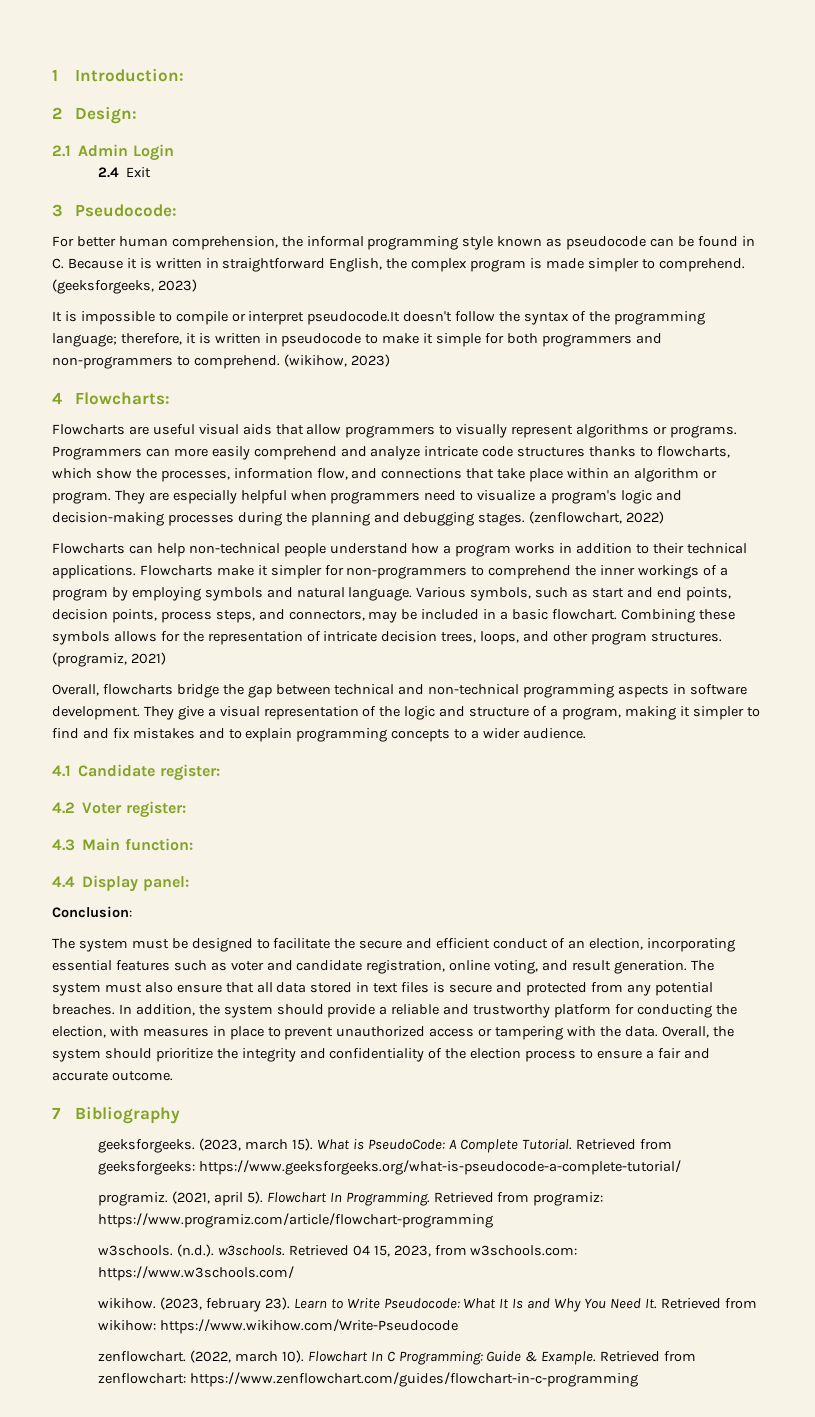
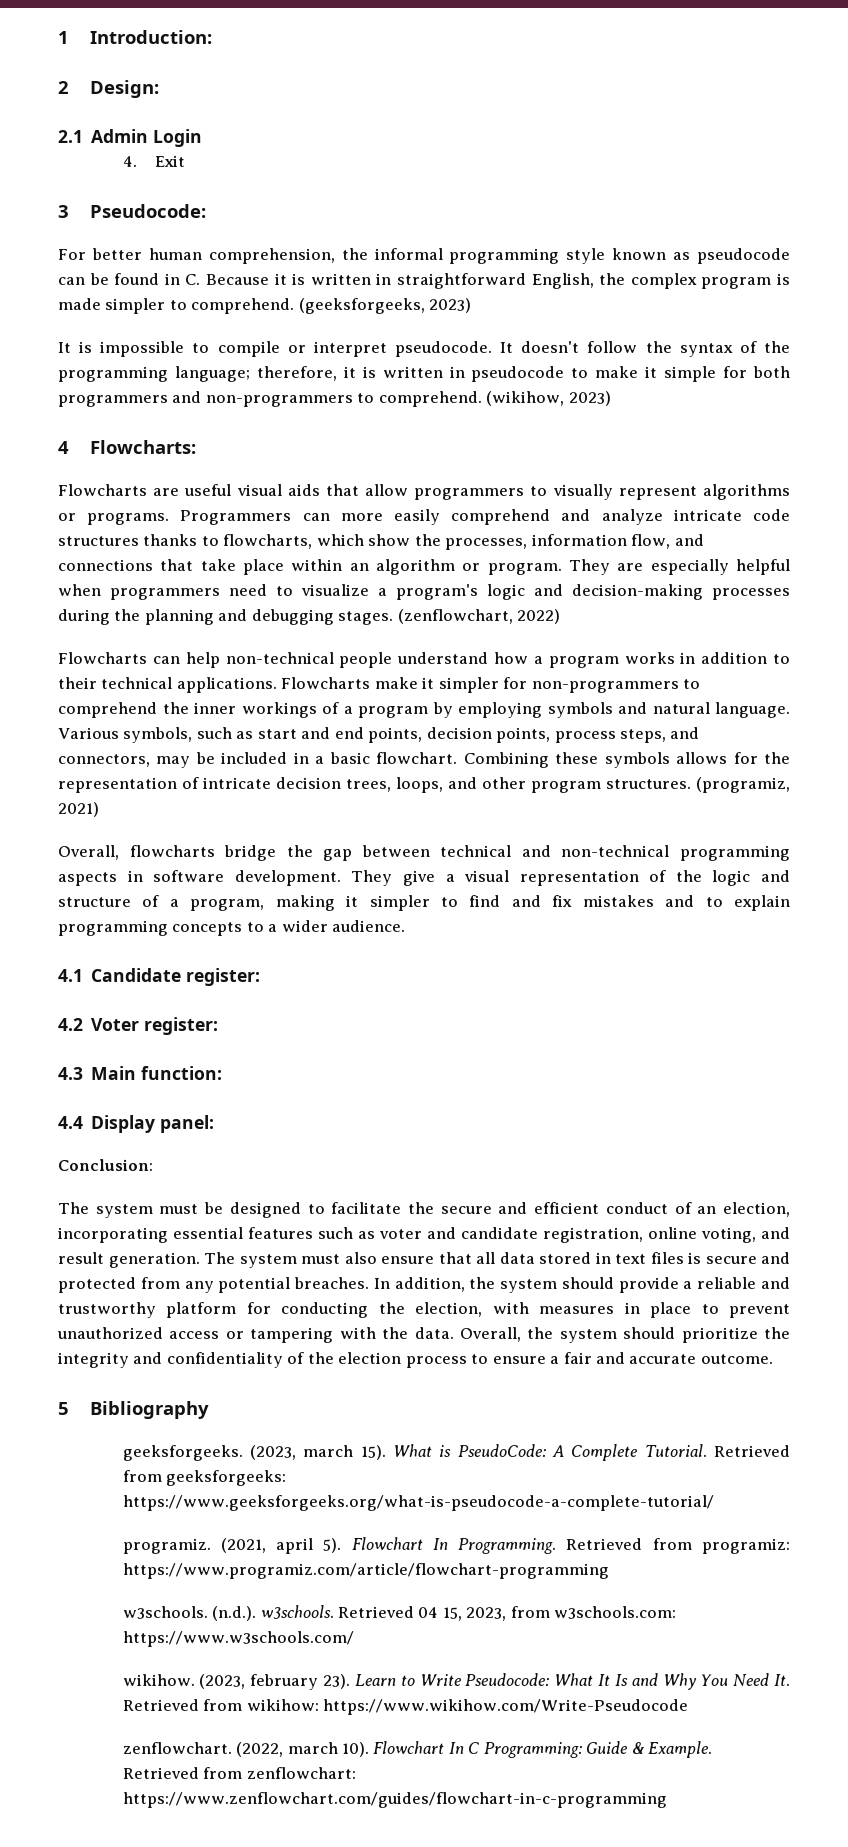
- 2.4 Exit
+ 4. Exit
- It is impossible to compile or interpret pseudocode.It doesn't follow the syntax of the programming language; therefore, it is written in pseudocode to make it simple for both programmers and non-programmers to comprehend.
+ It is impossible to compile or interpret pseudocode. It doesn't follow the syntax of the programming language; therefore, it is written in pseudocode to make it simple for both programmers and non-programmers to comprehend.
- 7 Bibliography
+ 5 Bibliography

